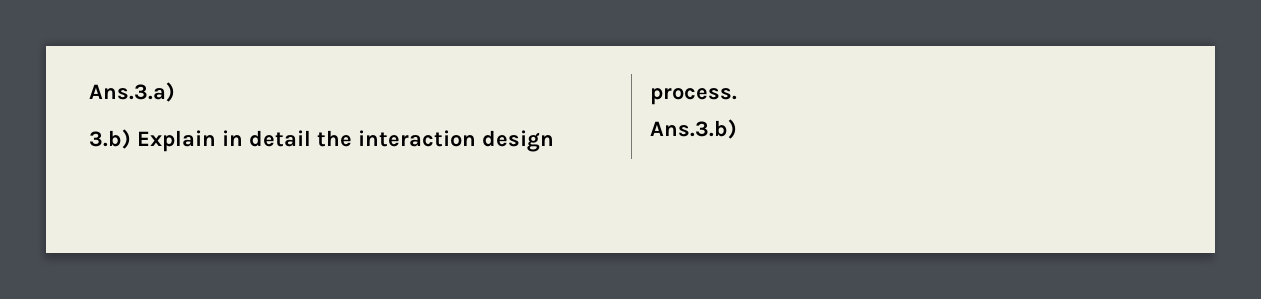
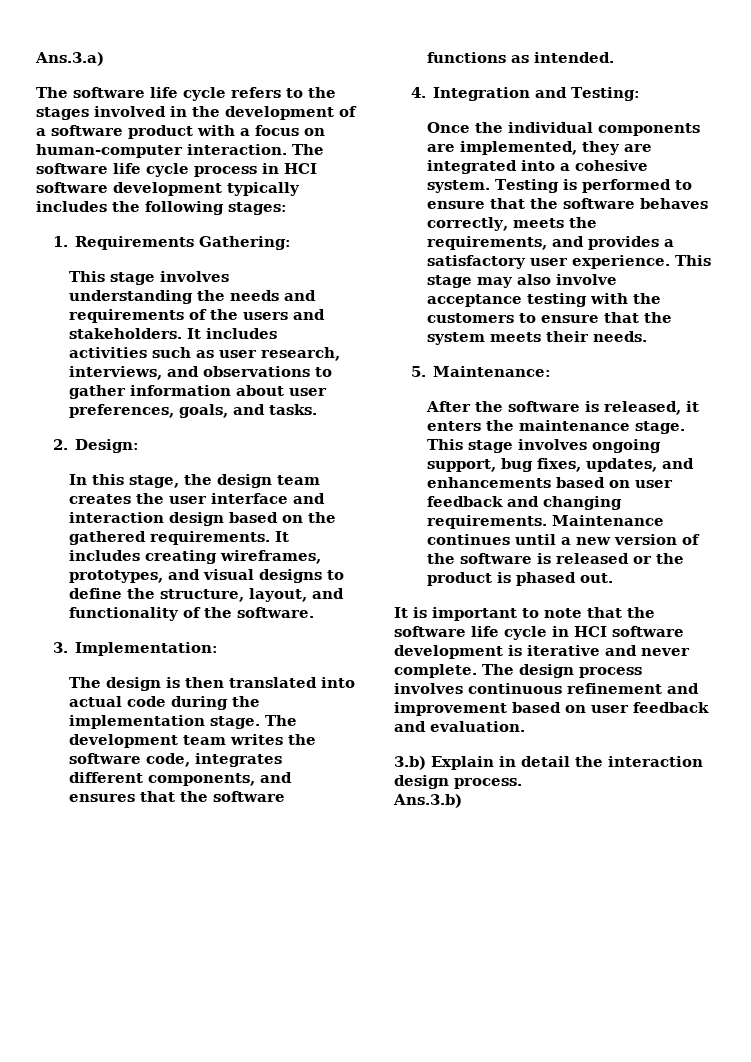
+ The software life cycle refers to the stages involved in the development of a software product with a focus on human-computer interaction. The software life cycle process in HCI software development typically includes the following stages:
+ 1. Requirements Gathering:
+ This stage involves understanding the needs and requirements of the users and stakeholders. It includes activities such as user research, interviews, and observations to gather information about user preferences, goals, and tasks.
+ 2. Design:
+ In this stage, the design team creates the user interface and interaction design based on the gathered requirements. It includes creating wireframes, prototypes, and visual designs to define the structure, layout, and functionality of the software.
+ 3. Implementation:
+ The design is then translated into actual code during the implementation stage. The development team writes the software code, integrates different components, and ensures that the software functions as intended.
+ 4. Integration and Testing:
+ Once the individual components are implemented, they are integrated into a cohesive system. Testing is performed to ensure that the software behaves correctly, meets the requirements, and provides a satisfactory user experience. This stage may also involve acceptance testing with the customers to ensure that the system meets their needs.
+ 5. Maintenance:
+ After the software is released, it enters the maintenance stage. This stage involves ongoing support, bug fixes, updates, and enhancements based on user feedback and changing requirements. Maintenance continues until a new version of the software is released or the product is phased out.
+ It is important to note that the software life cycle in HCI software development is iterative and never complete. The design process involves continuous refinement and improvement based on user feedback and evaluation.

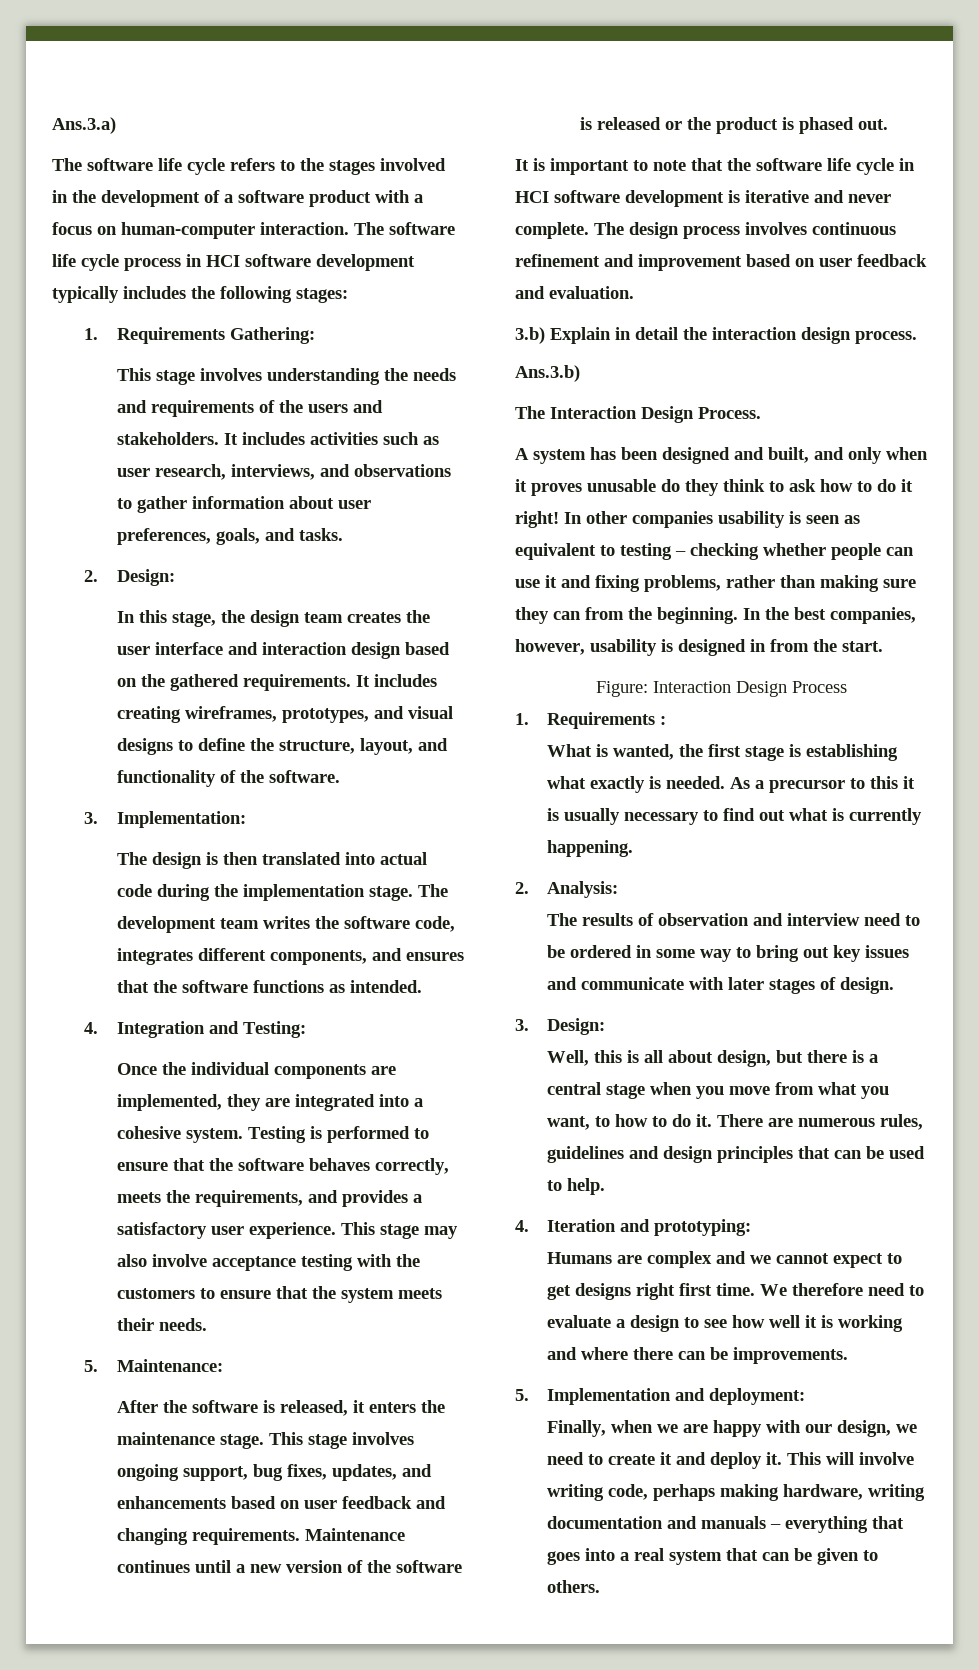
+ The Interaction Design Process.
+ A system has been designed and built, and only when it proves unusable do they think to ask how to do it right! In other companies usability is seen as equivalent to testing – checking whether people can use it and fixing problems, rather than making sure they can from the beginning. In the best companies, however, usability is designed in from the start.
+ Figure: Interaction Design Process
+ 1. Requirements :
+ What is wanted, the first stage is establishing what exactly is needed. As a precursor to this it is usually necessary to find out what is currently happening.
+ 2. Analysis:
+ The results of observation and interview need to be ordered in some way to bring out key issues and communicate with later stages of design.
+ 3. Design:
+ Well, this is all about design, but there is a central stage when you move from what you want, to how to do it. There are numerous rules, guidelines and design principles that can be used to help.
+ 4. Iteration and prototyping:
+ Humans are complex and we cannot expect to get designs right first time. We therefore need to evaluate a design to see how well it is working and where there can be improvements.
+ 5. Implementation and deployment:
+ Finally, when we are happy with our design, we need to create it and deploy it. This will involve writing code, perhaps making hardware, writing documentation and manuals – everything that goes into a real system that can be given to others.

